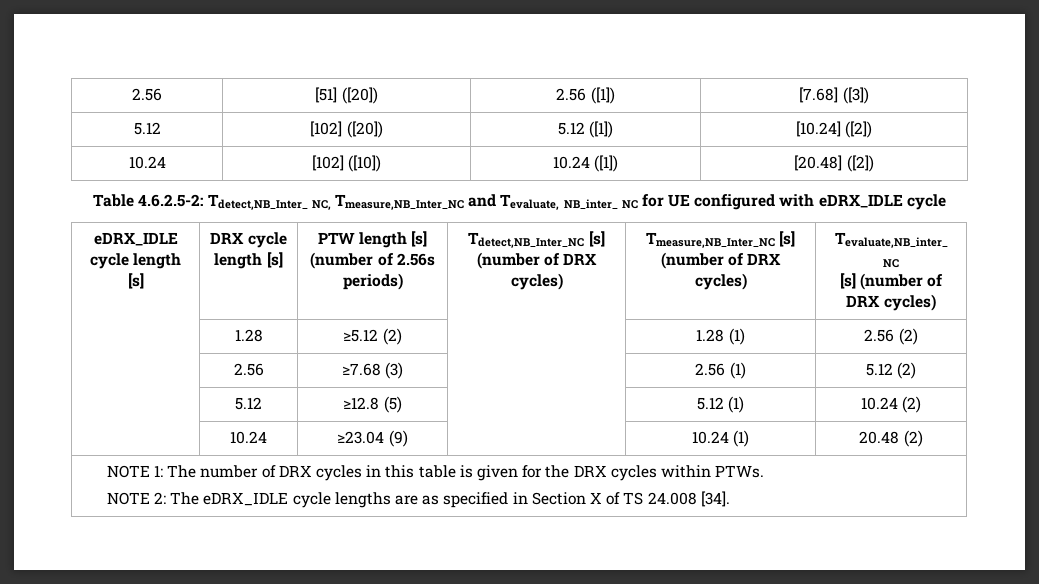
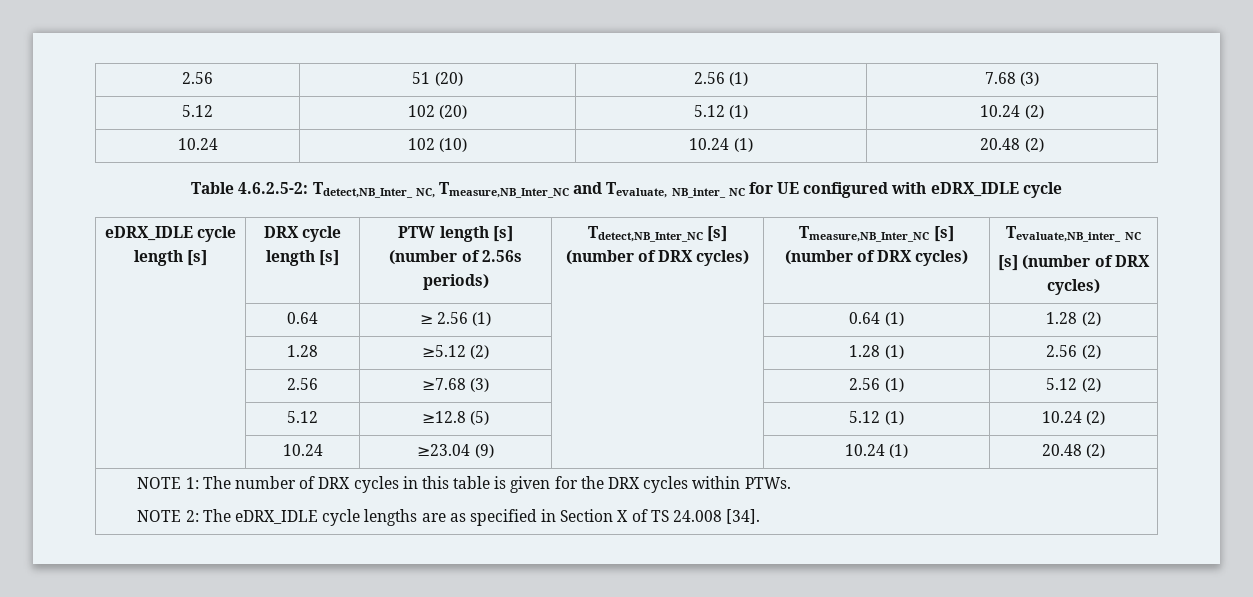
- 2.56 | [51] ([20]) | 2.56 ([1]) | [7.68] ([3])
- 5.12 | [102] ([20]) | 5.12 ([1]) | [10.24] ([2])
- 10.24 | [102] ([10]) | 10.24 ([1]) | [20.48] ([2])
+ 2.56 | 51 (20) | 2.56 (1) | 7.68 (3)
+ 5.12 | 102 (20) | 5.12 (1) | 10.24 (2)
+ 10.24 | 102 (10) | 10.24 (1) | 20.48 (2)
+ | 0.64 | ≥ 2.56 (1) | | 0.64 (1) | 1.28 (2)

